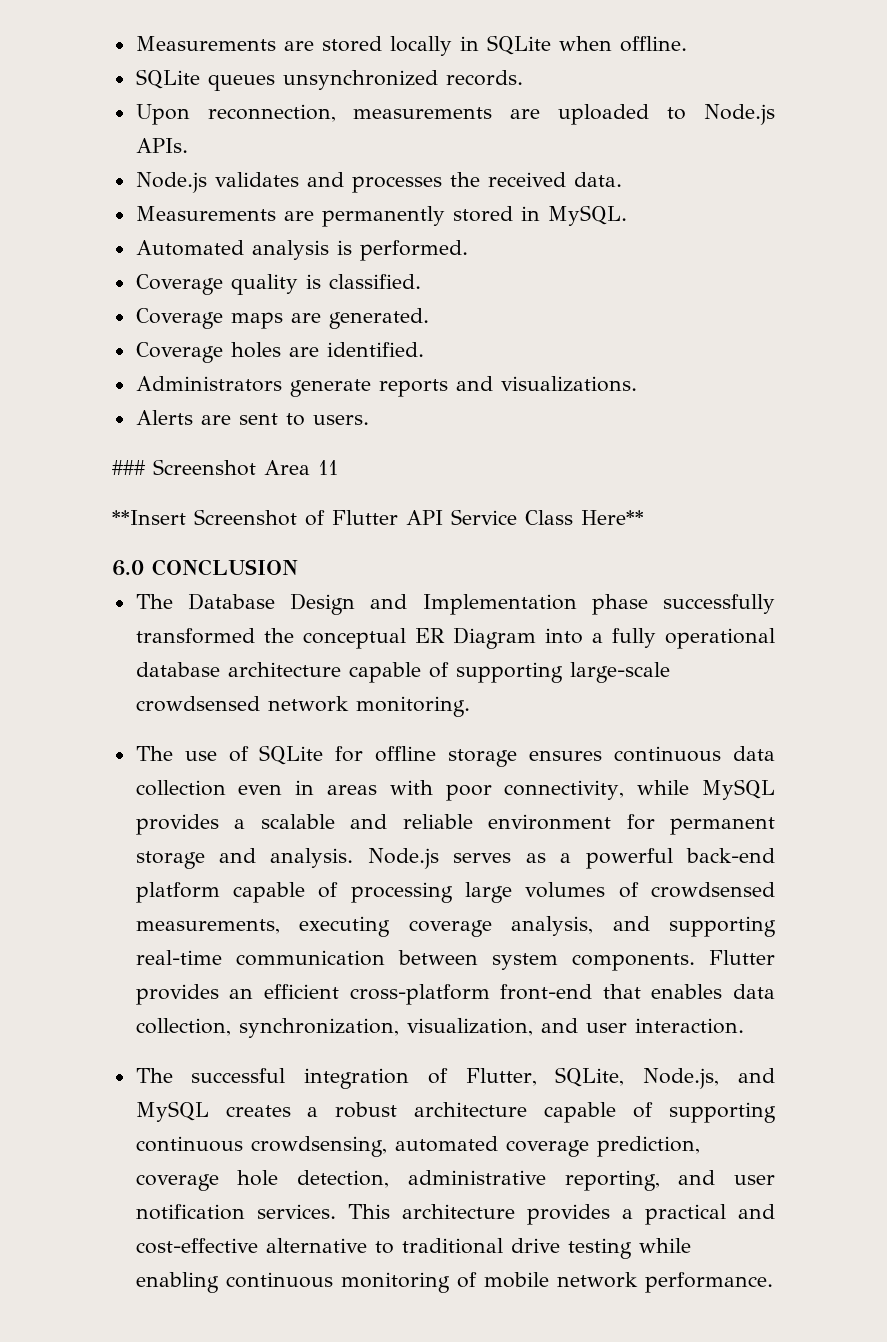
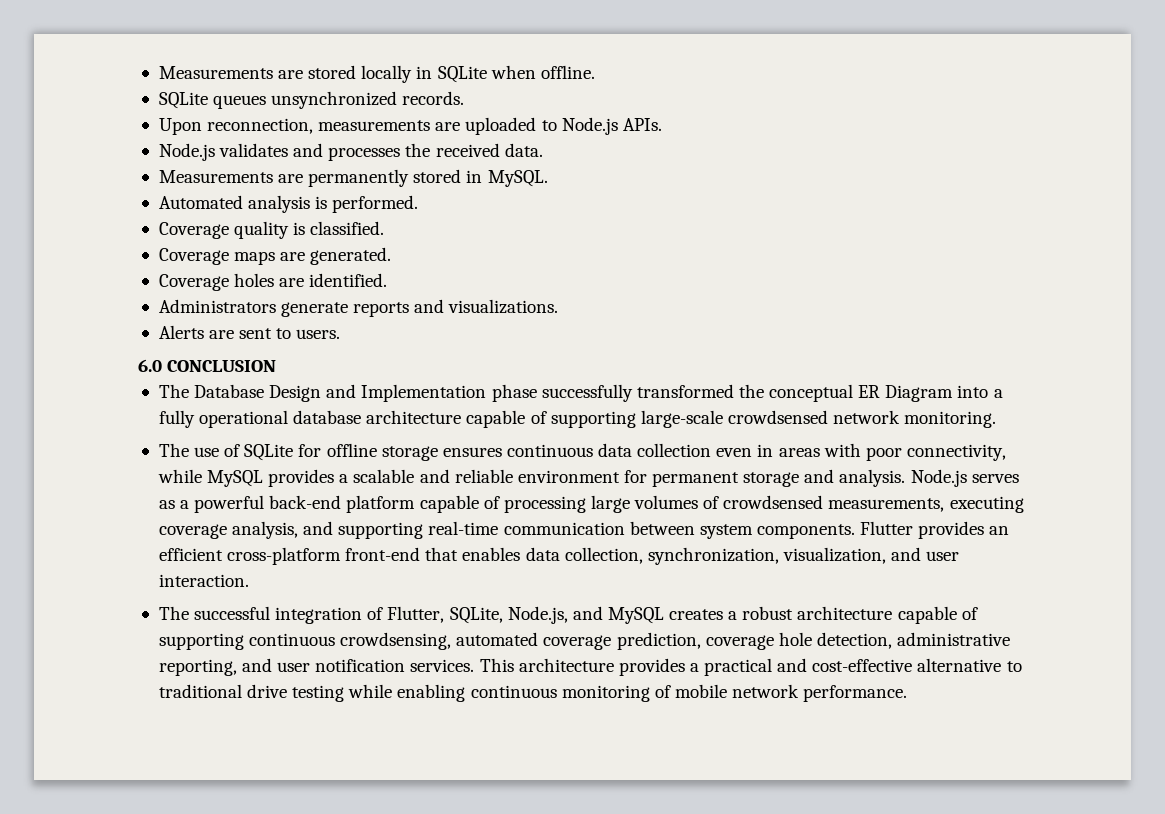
- ### Screenshot Area 11
- **Insert Screenshot of Flutter API Service Class Here**

